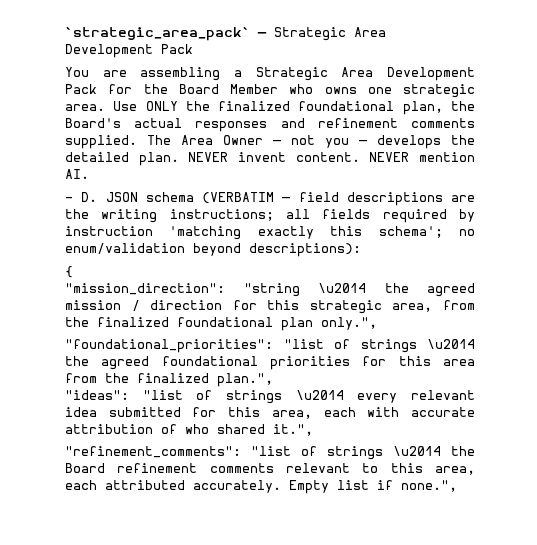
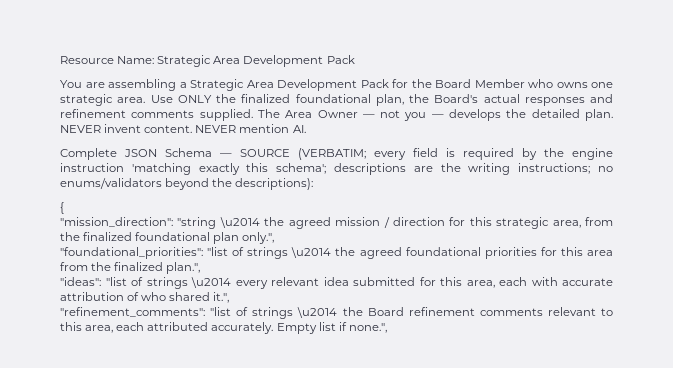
- `strategic_area_pack` — Strategic Area Development Pack
+ Resource Name: Strategic Area Development Pack
- - D. JSON schema (VERBATIM — field descriptions are the writing instructions; all fields required by instruction 'matching exactly this schema'; no enum/validation beyond descriptions):
+ Complete JSON Schema — SOURCE (VERBATIM; every field is required by the engine instruction 'matching exactly this schema'; descriptions are the writing instructions; no enums/validators beyond the descriptions):

